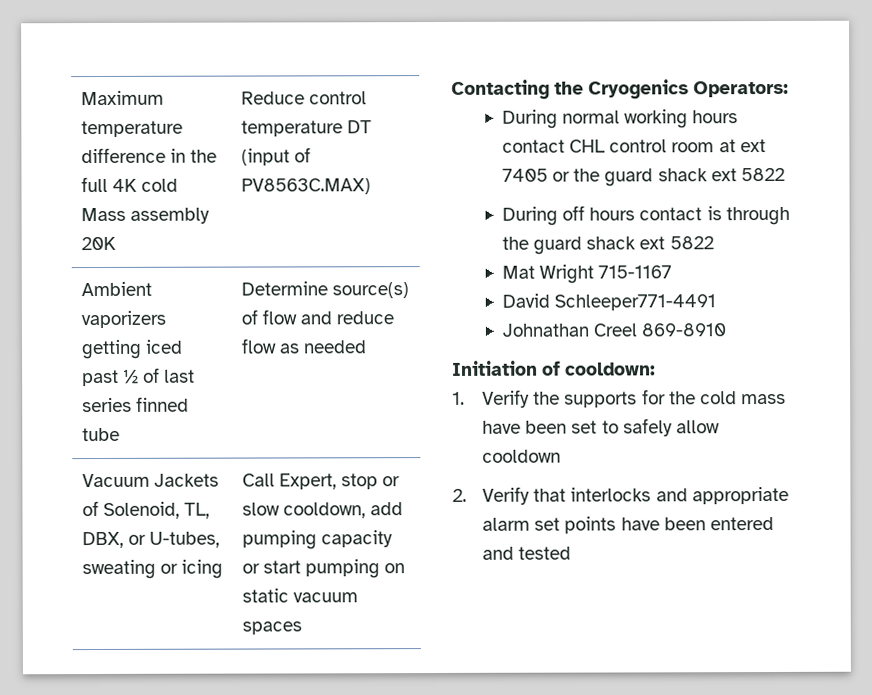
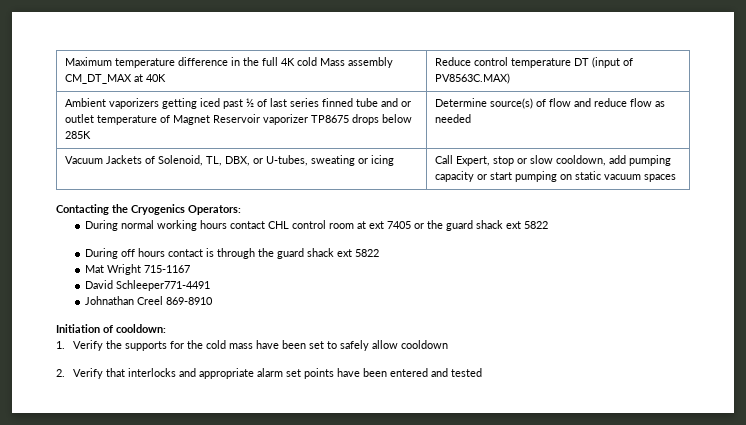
- Maximum temperature difference in the full 4K cold Mass assembly 20K | Reduce control temperature DT (input of PV8563C.MAX)
+ Maximum temperature difference in the full 4K cold Mass assembly CM_DT_MAX at 40K | Reduce control temperature DT (input of PV8563C.MAX)
- Ambient vaporizers getting iced past ½ of last series finned tube | Determine source(s) of flow and reduce flow as needed
+ Ambient vaporizers getting iced past ½ of last series finned tube and or outlet temperature of Magnet Reservoir vaporizer TP8675 drops below 285K | Determine source(s) of flow and reduce flow as needed

